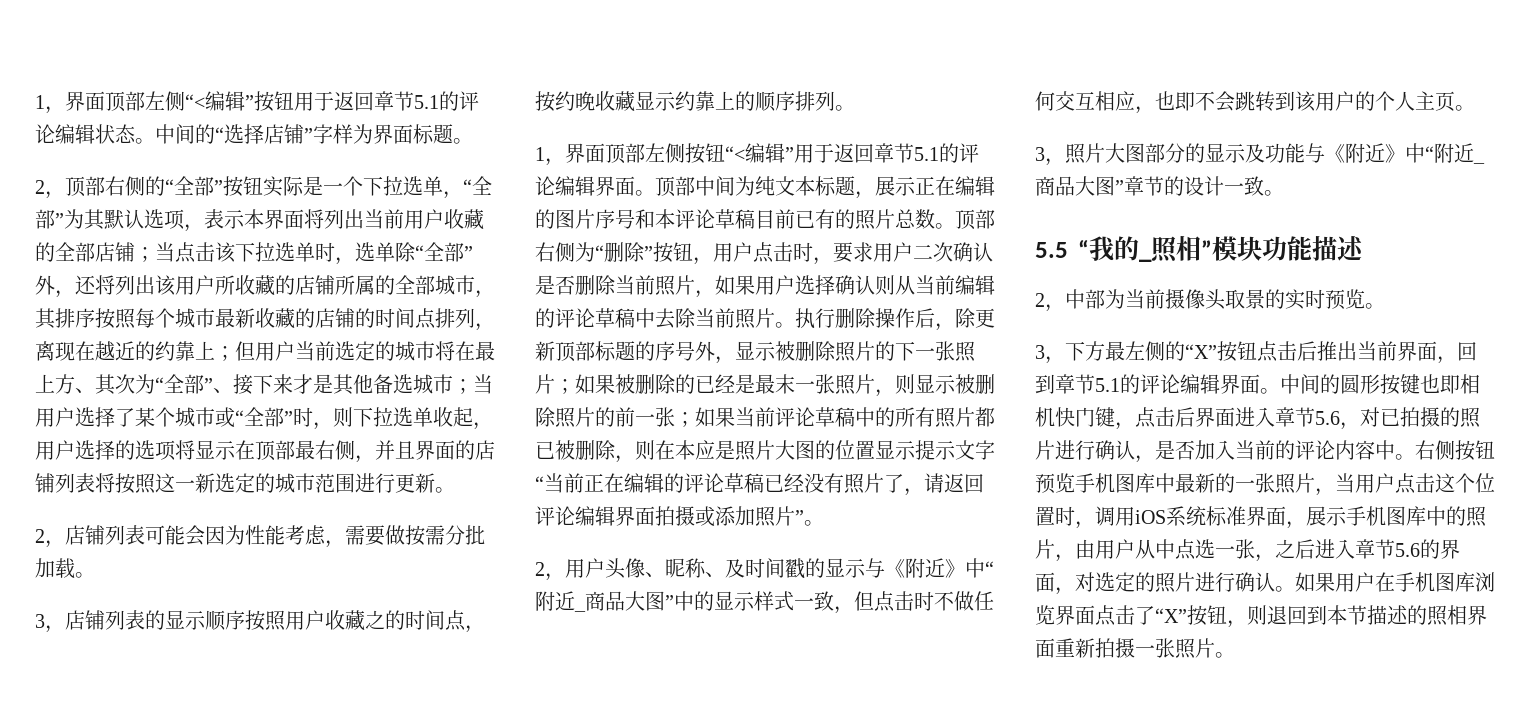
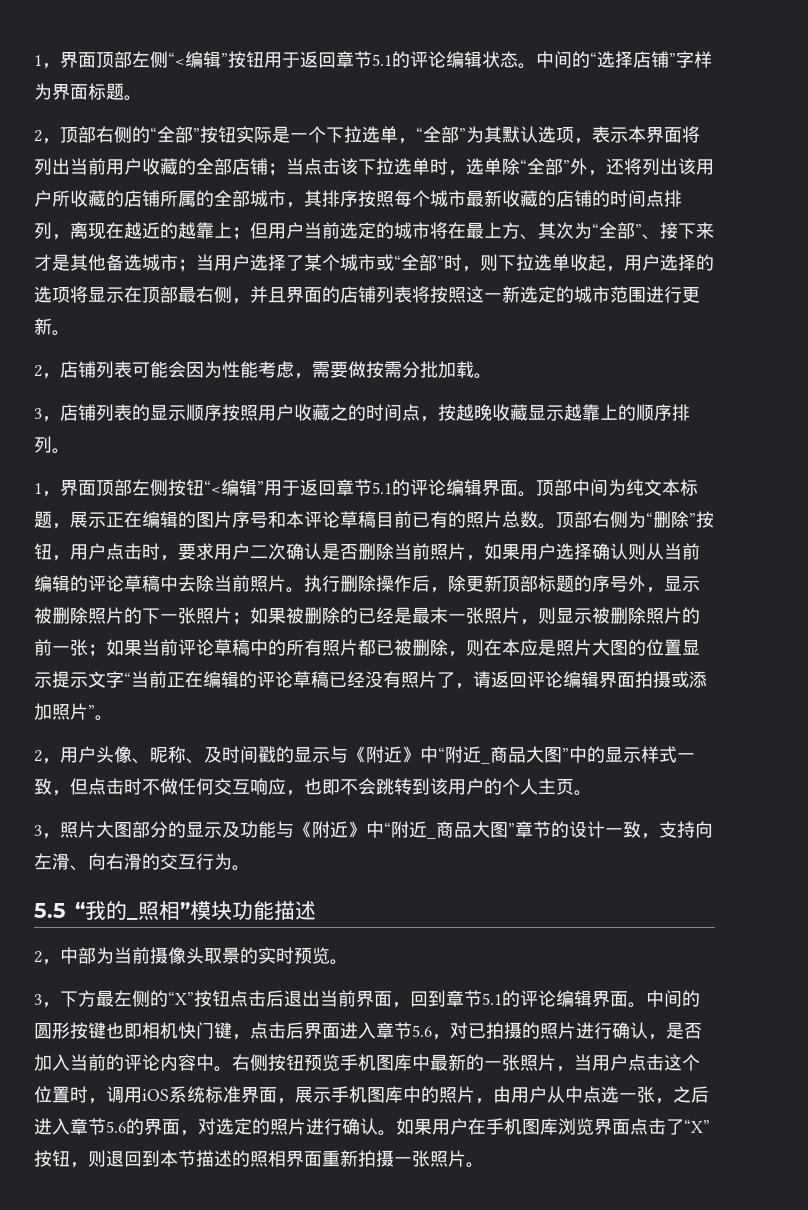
- 当点击该下拉选单时，选单除“全部”外，还将列出该用户所收藏的店铺所属的全部城市，其排序按照每个城市最新收藏的店铺的时间点排列，离现在越近的约靠上；
+ 当点击该下拉选单时，选单除“全部”外，还将列出该用户所收藏的店铺所属的全部城市，其排序按照每个城市最新收藏的店铺的时间点排列，离现在越近的越靠上；
- 3，店铺列表的显示顺序按照用户收藏之的时间点，按约晚收藏显示约靠上的顺序排列。
+ 3，店铺列表的显示顺序按照用户收藏之的时间点，按越晚收藏显示越靠上的顺序排列。
- 2，用户头像、昵称、及时间戳的显示与《附近》中“附近_商品大图”中的显示样式一致，但点击时不做任何交互相应，也即不会跳转到该用户的个人主页。
+ 2，用户头像、昵称、及时间戳的显示与《附近》中“附近_商品大图”中的显示样式一致，但点击时不做任何交互响应，也即不会跳转到该用户的个人主页。
- 3，照片大图部分的显示及功能与《附近》中“附近_商品大图”章节的设计一致。
+ 3，照片大图部分的显示及功能与《附近》中“附近_商品大图”章节的设计一致，支持向左滑、向右滑的交互行为。
- 3，下方最左侧的“X”按钮点击后推出当前界面，回到章节5.1的评论编辑界面。
+ 3，下方最左侧的“X”按钮点击后退出当前界面，回到章节5.1的评论编辑界面。

